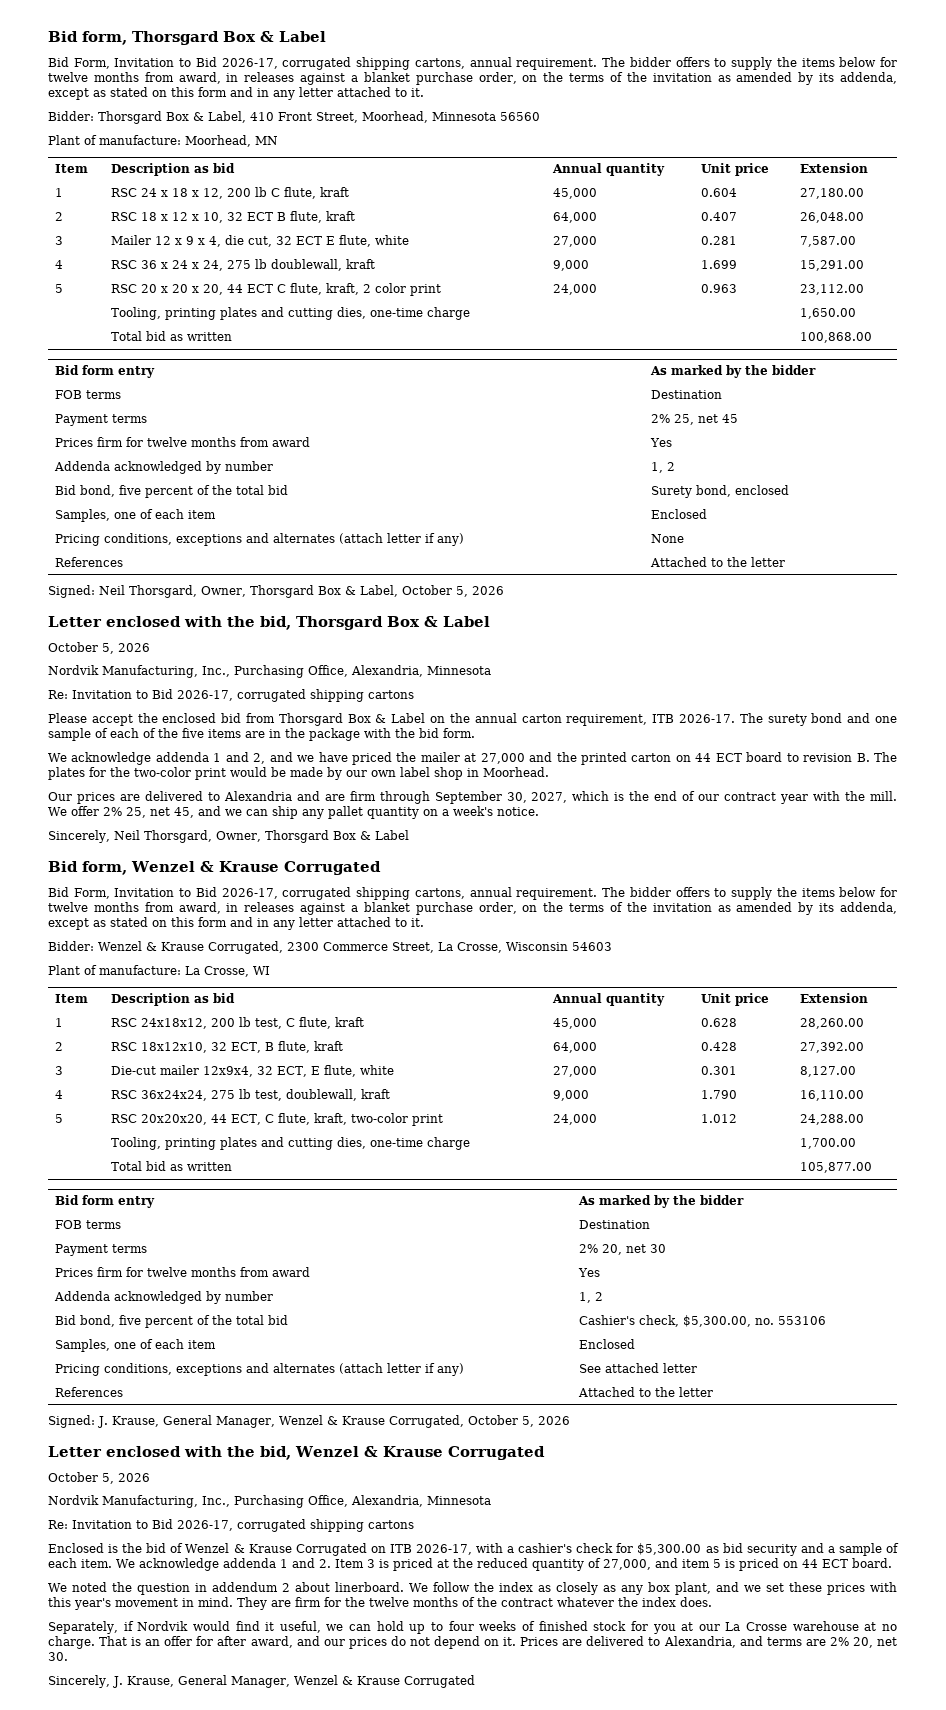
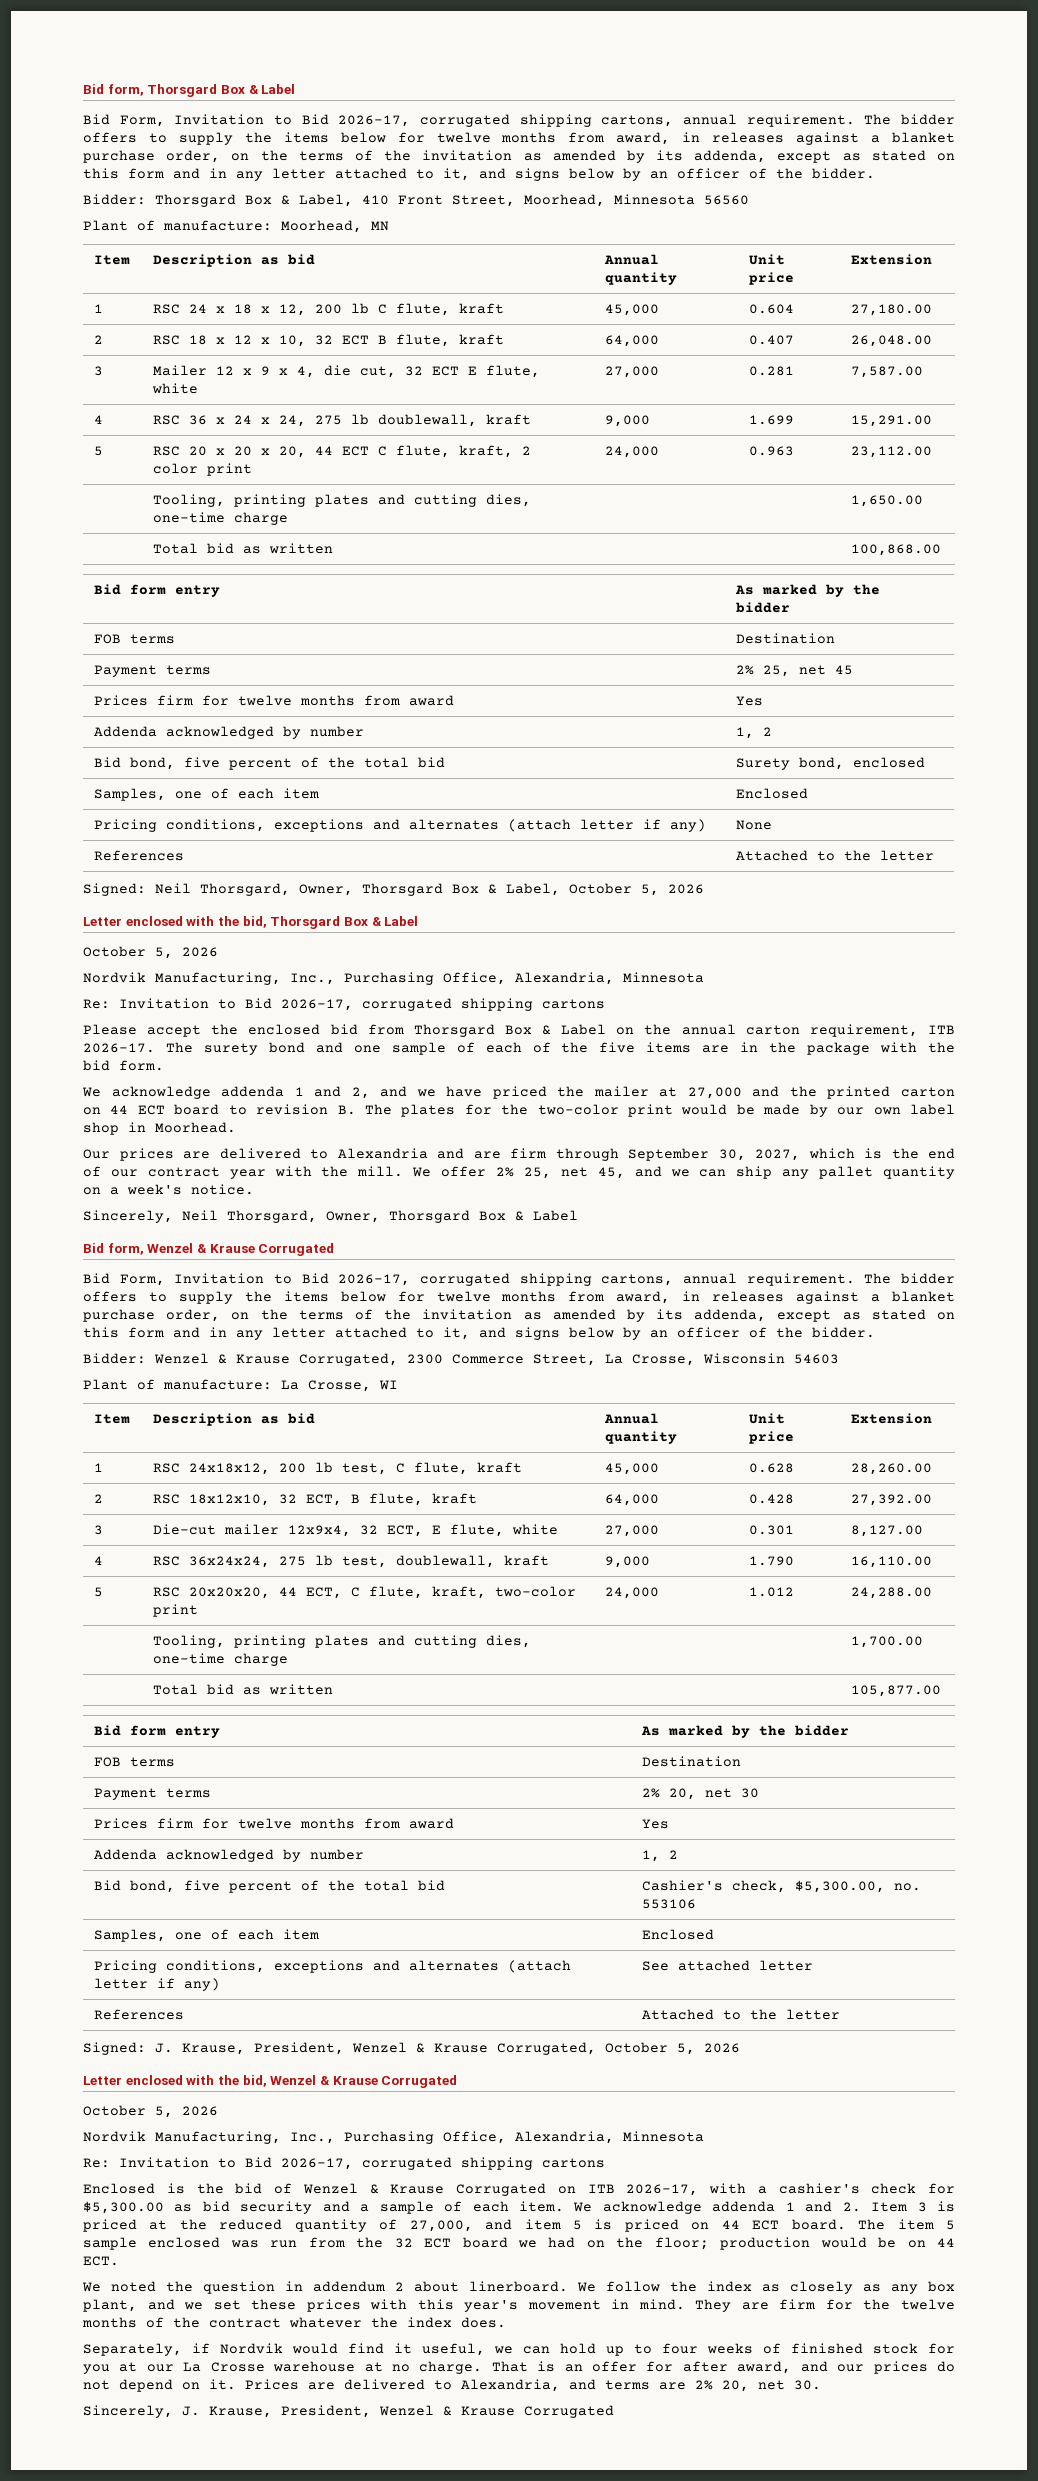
  Bid form, Thorsgard Box & Label
- Bid Form, Invitation to Bid 2026-17, corrugated shipping cartons, annual requirement. The bidder offers to supply the items below for twelve months from award, in releases against a blanket purchase order, on the terms of the invitation as amended by its addenda, except as stated on this form and in any letter attached to it.
+ Bid Form, Invitation to Bid 2026-17, corrugated shipping cartons, annual requirement. The bidder offers to supply the items below for twelve months from award, in releases against a blanket purchase order, on the terms of the invitation as amended by its addenda, except as stated on this form and in any letter attached to it, and signs below by an officer of the bidder.
  Bid form, Wenzel & Krause Corrugated
- Bid Form, Invitation to Bid 2026-17, corrugated shipping cartons, annual requirement. The bidder offers to supply the items below for twelve months from award, in releases against a blanket purchase order, on the terms of the invitation as amended by its addenda, except as stated on this form and in any letter attached to it.
+ Bid Form, Invitation to Bid 2026-17, corrugated shipping cartons, annual requirement. The bidder offers to supply the items below for twelve months from award, in releases against a blanket purchase order, on the terms of the invitation as amended by its addenda, except as stated on this form and in any letter attached to it, and signs below by an officer of the bidder.
- Signed: J. Krause, General Manager, Wenzel & Krause Corrugated, October 5, 2026
+ Signed: J. Krause, President, Wenzel & Krause Corrugated, October 5, 2026
+ The item 5 sample enclosed was run from the 32 ECT board we had on the floor; production would be on 44 ECT.
- Sincerely, J. Krause, General Manager, Wenzel & Krause Corrugated
+ Sincerely, J. Krause, President, Wenzel & Krause Corrugated

